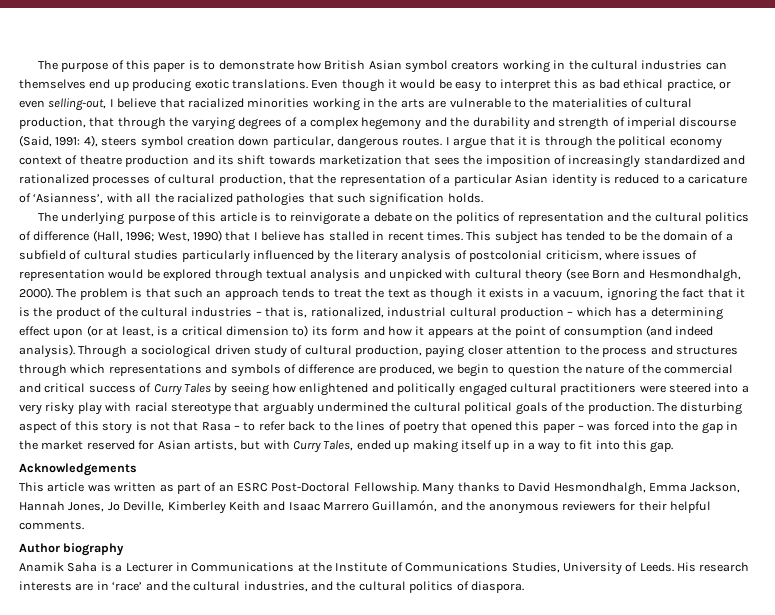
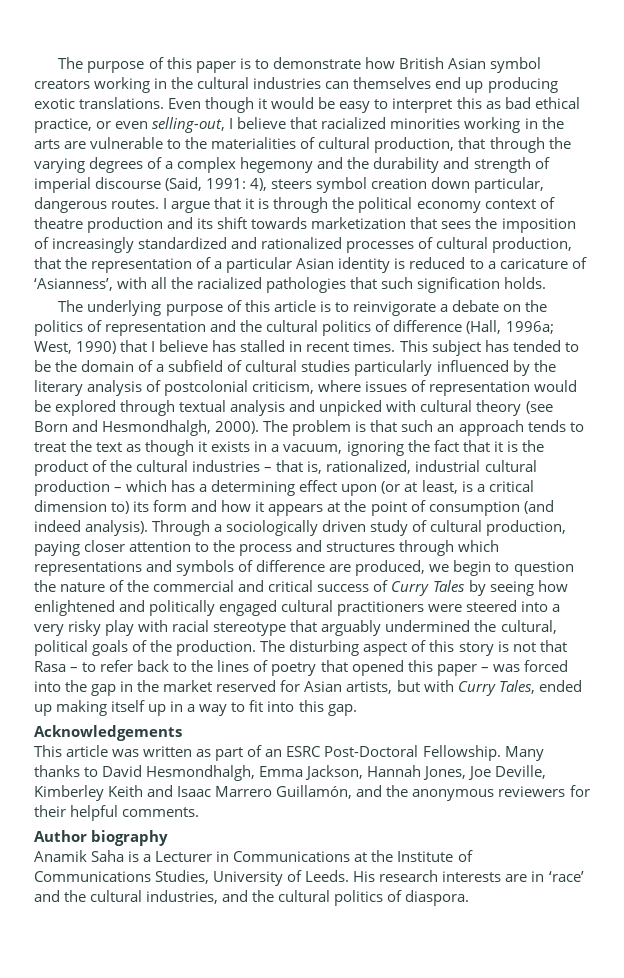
- The underlying purpose of this article is to reinvigorate a debate on the politics of representation and the cultural politics of difference (Hall, 1996; West, 1990) that I believe has stalled in recent times.
+ The underlying purpose of this article is to reinvigorate a debate on the politics of representation and the cultural politics of difference (Hall, 1996a; West, 1990) that I believe has stalled in recent times.
- Through a sociological driven study of cultural production, paying closer attention to the process and structures through which representations and symbols of difference are produced, we begin to question the nature of the commercial and critical success of Curry Tales by seeing how enlightened and politically engaged cultural practitioners were steered into a very risky play with racial stereotype that arguably undermined the cultural political goals of the production.
+ Through a sociologically driven study of cultural production, paying closer attention to the process and structures through which representations and symbols of difference are produced, we begin to question the nature of the commercial and critical success of Curry Tales by seeing how enlightened and politically engaged cultural practitioners were steered into a very risky play with racial stereotype that arguably undermined the cultural, political goals of the production.
- Many thanks to David Hesmondhalgh, Emma Jackson, Hannah Jones, Jo Deville, Kimberley Keith and Isaac Marrero Guillamón, and the anonymous reviewers for their helpful comments.
+ Many thanks to David Hesmondhalgh, Emma Jackson, Hannah Jones, Joe Deville, Kimberley Keith and Isaac Marrero Guillamón, and the anonymous reviewers for their helpful comments.

